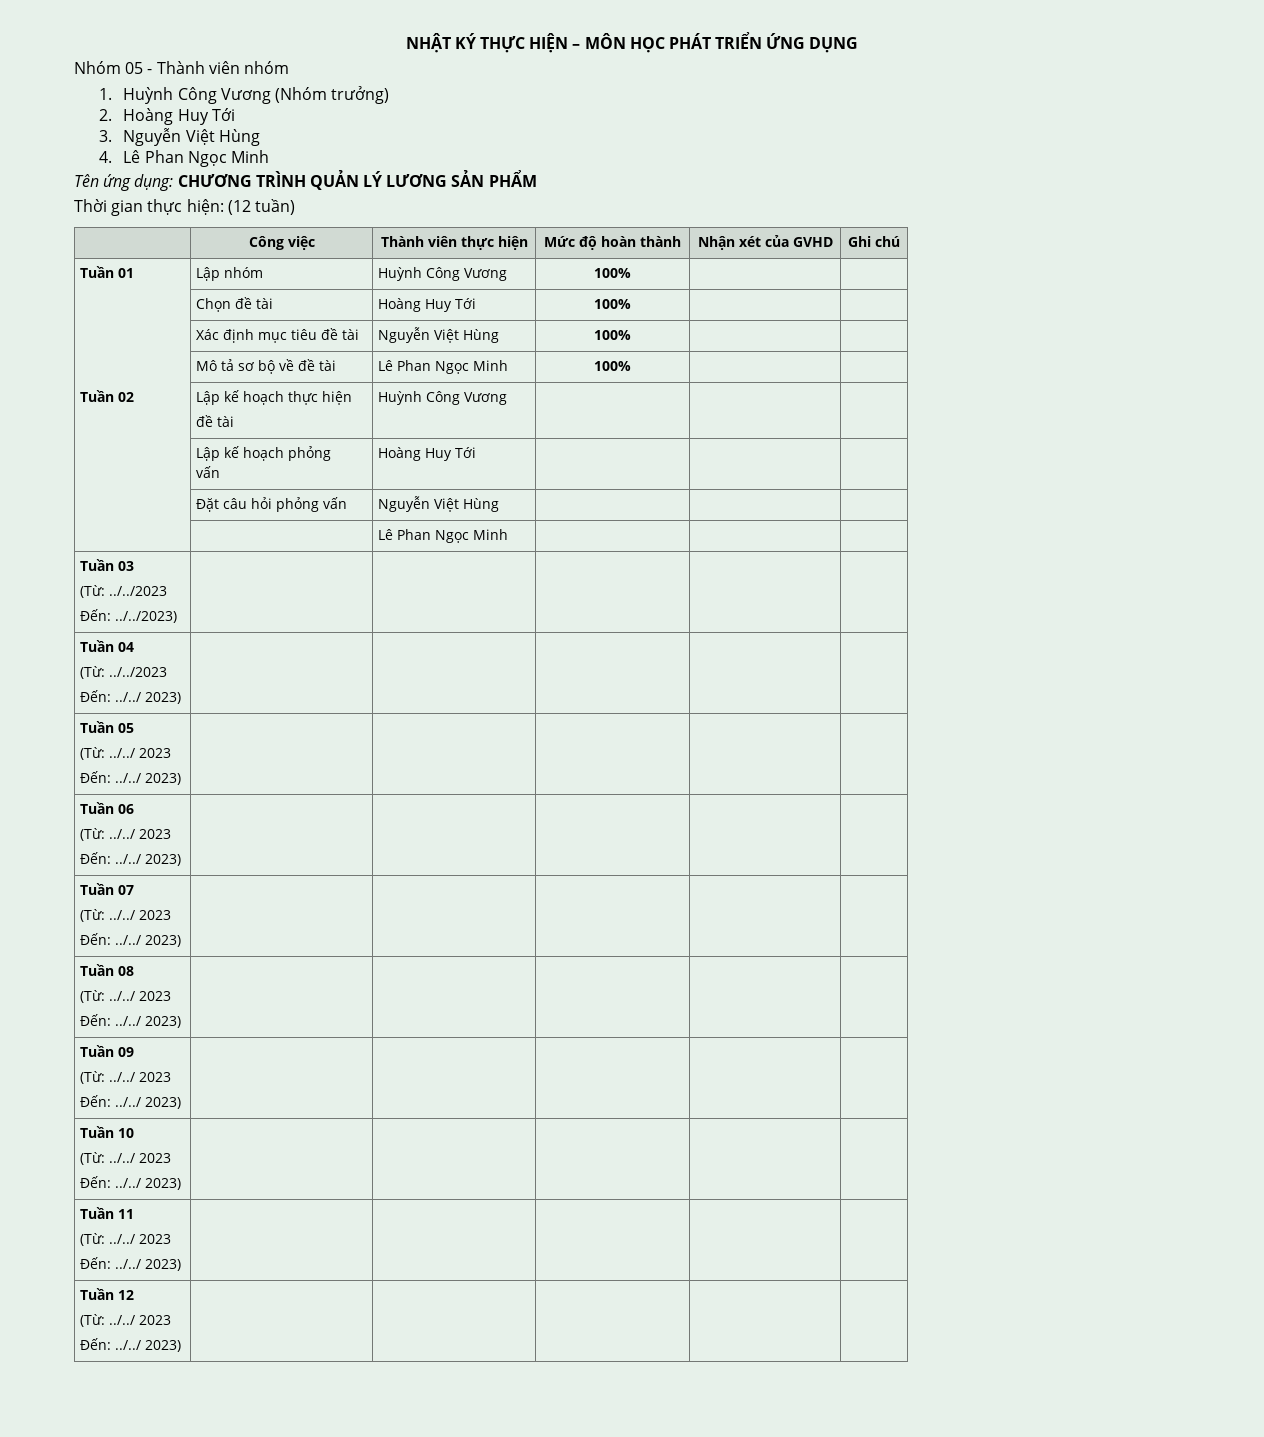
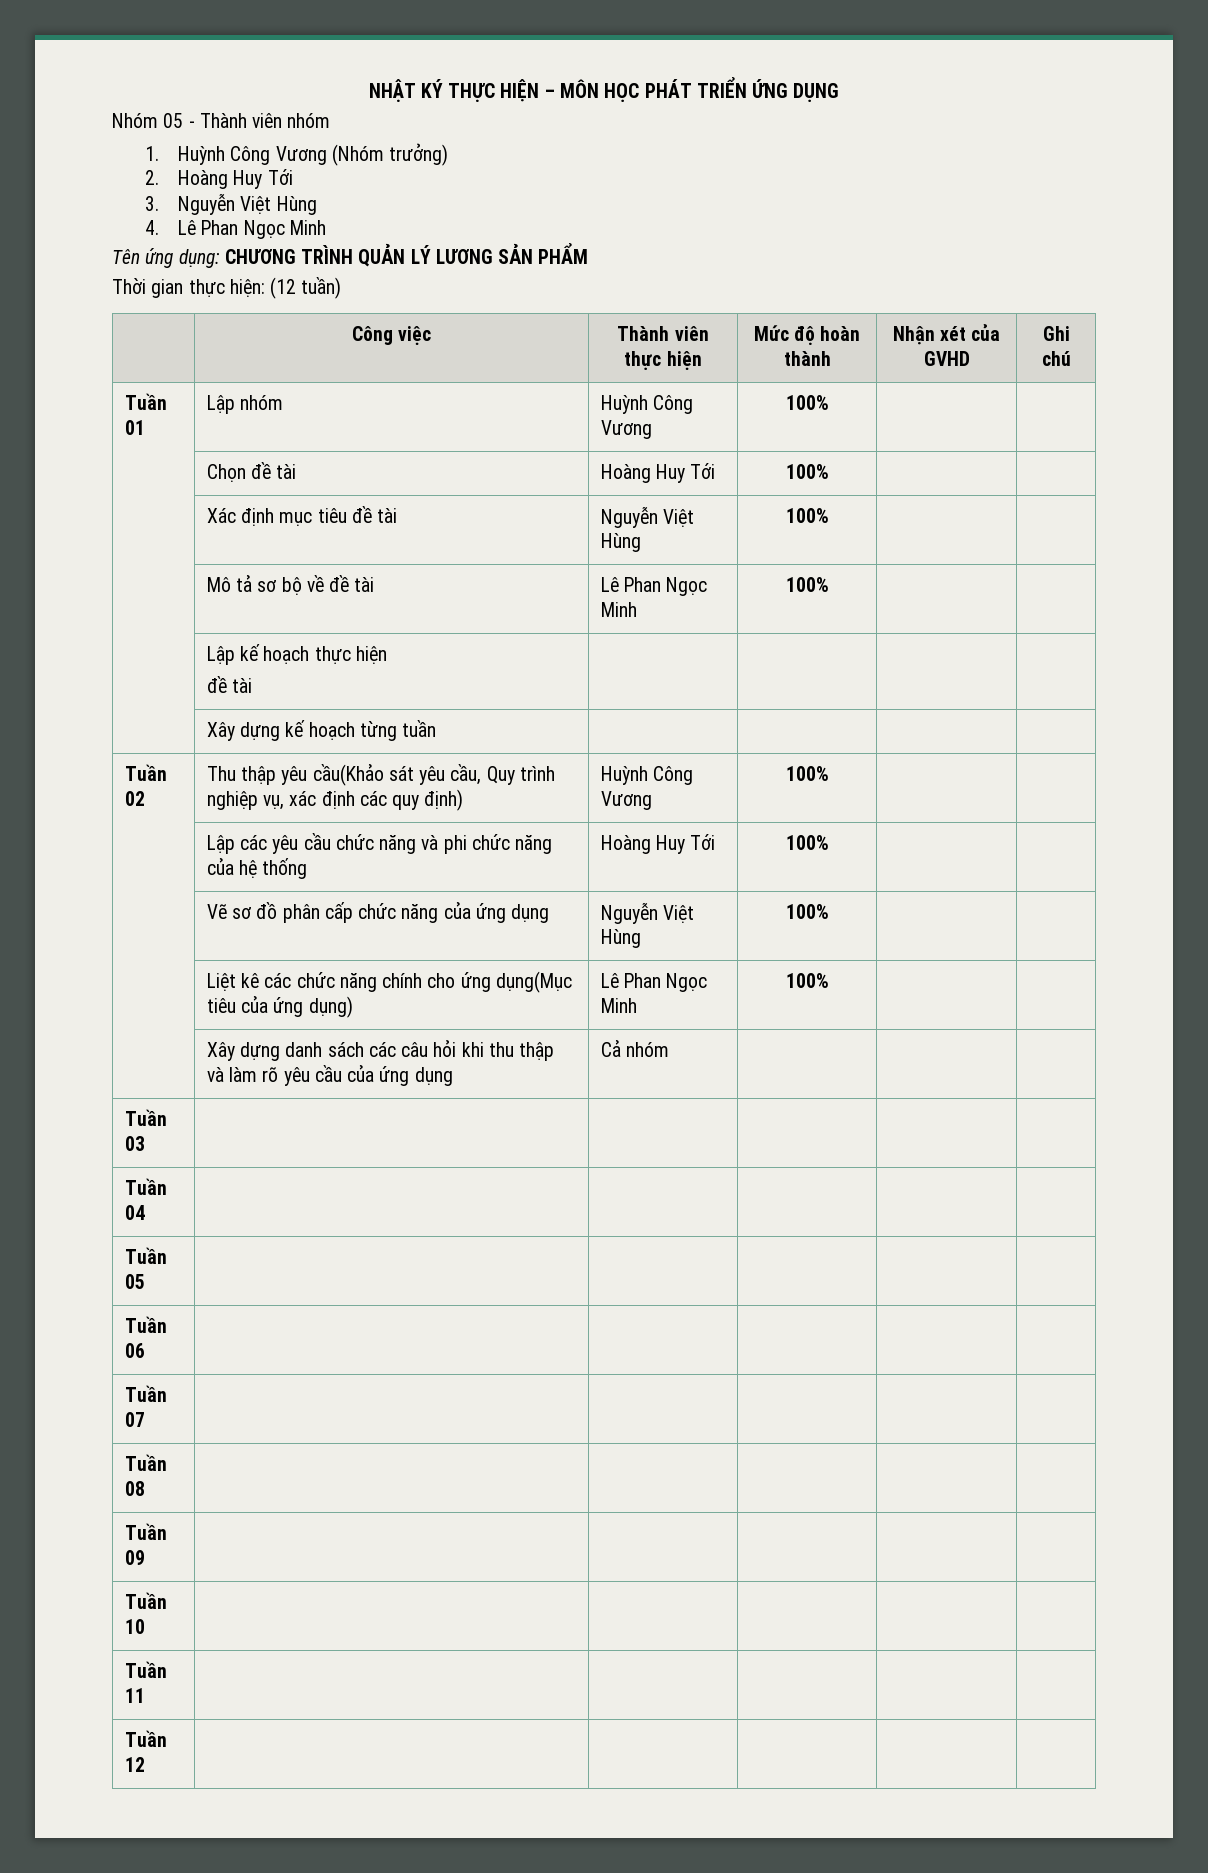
- Tuần 02 | Lập kế hoạch thực hiện
- đề tài | Huỳnh Công Vương | | |
- | Lập kế hoạch phỏng
- vấn | Hoàng Huy Tới | | |
- | Đặt câu hỏi phỏng vấn | Nguyễn Việt Hùng | | |
- | | Lê Phan Ngọc Minh | | |
- Tuần 03
- (Từ: ../../2023
- Đến: ../../2023) | | | | |
- Tuần 04
- (Từ: ../../2023
- Đến: ../../ 2023) | | | | |
- Tuần 05
- (Từ: ../../ 2023
- Đến: ../../ 2023) | | | | |
- Tuần 06
- (Từ: ../../ 2023
- Đến: ../../ 2023) | | | | |
- Tuần 07
- (Từ: ../../ 2023
- Đến: ../../ 2023) | | | | |
- Tuần 08
- (Từ: ../../ 2023
- Đến: ../../ 2023) | | | | |
- Tuần 09
- (Từ: ../../ 2023
- Đến: ../../ 2023) | | | | |
- Tuần 10
- (Từ: ../../ 2023
- Đến: ../../ 2023) | | | | |
- Tuần 11
- (Từ: ../../ 2023
- Đến: ../../ 2023) | | | | |
- Tuần 12
- (Từ: ../../ 2023
- Đến: ../../ 2023) | | | | |
+ | Lập kế hoạch thực hiện
+ đề tài | | | |
+ | Xây dựng kế hoạch từng tuần | | | |
+ Tuần 02 | Thu thập yêu cầu(Khảo sát yêu cầu, Quy trình nghiệp vụ, xác định các quy định) | Huỳnh Công Vương | 100% | |
+ | Lập các yêu cầu chức năng và phi chức năng của hệ thống | Hoàng Huy Tới | 100% | |
+ | Vẽ sơ đồ phân cấp chức năng của ứng dụng | Nguyễn Việt Hùng | 100% | |
+ | Liệt kê các chức năng chính cho ứng dụng(Mục tiêu của ứng dụng) | Lê Phan Ngọc Minh | 100% | |
+ | Xây dựng danh sách các câu hỏi khi thu thập và làm rõ yêu cầu của ứng dụng | Cả nhóm | | |
+ Tuần 03 | | | | |
+ Tuần 04 | | | | |
+ Tuần 05 | | | | |
+ Tuần 06 | | | | |
+ Tuần 07 | | | | |
+ Tuần 08 | | | | |
+ Tuần 09 | | | | |
+ Tuần 10 | | | | |
+ Tuần 11 | | | | |
+ Tuần 12 | | | | |

